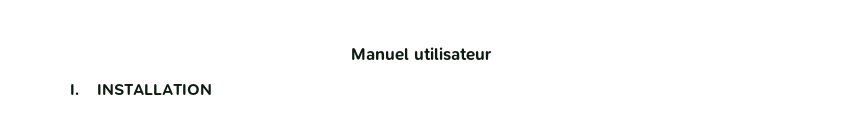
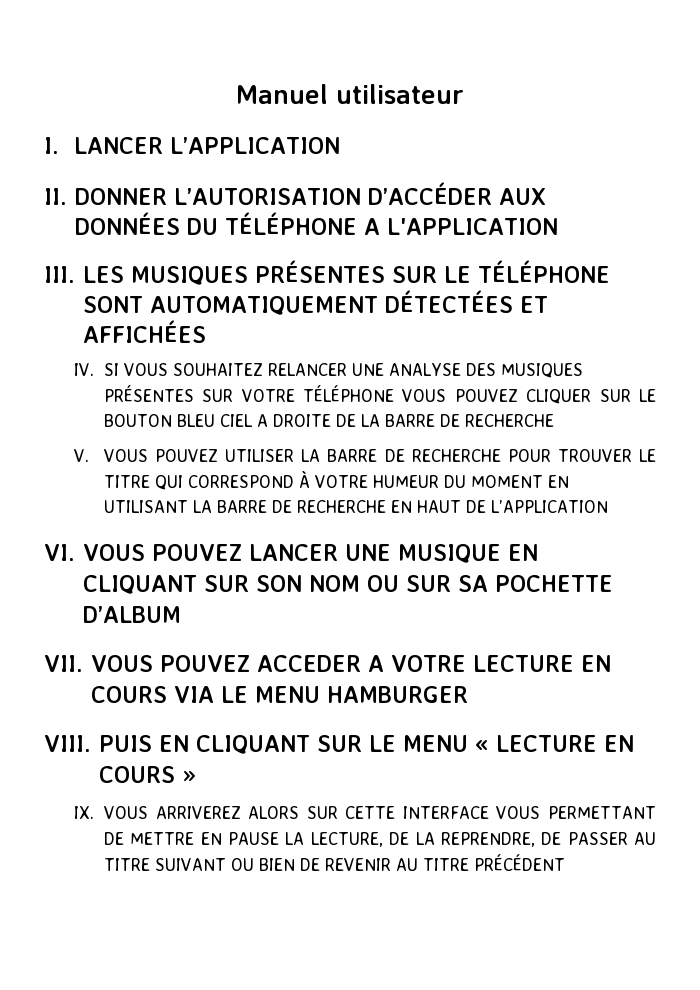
- I. INSTALLATION
+ I. LANCER L’APPLICATION
+ II. DONNER L’AUTORISATION D’ACCÉDER AUX DONNÉES DU TÉLÉPHONE A L'APPLICATION
+ III. LES MUSIQUES PRÉSENTES SUR LE TÉLÉPHONE SONT AUTOMATIQUEMENT DÉTECTÉES ET AFFICHÉES
+ IV. SI VOUS SOUHAITEZ RELANCER UNE ANALYSE DES MUSIQUES PRÉSENTES SUR VOTRE TÉLÉPHONE VOUS POUVEZ CLIQUER SUR LE BOUTON BLEU CIEL A DROITE DE LA BARRE DE RECHERCHE
+ V. VOUS POUVEZ UTILISER LA BARRE DE RECHERCHE POUR TROUVER LE TITRE QUI CORRESPOND À VOTRE HUMEUR DU MOMENT EN UTILISANT LA BARRE DE RECHERCHE EN HAUT DE L’APPLICATION
+ VI. VOUS POUVEZ LANCER UNE MUSIQUE EN CLIQUANT SUR SON NOM OU SUR SA POCHETTE D’ALBUM
+ VII. VOUS POUVEZ ACCEDER A VOTRE LECTURE EN COURS VIA LE MENU HAMBURGER
+ VIII. PUIS EN CLIQUANT SUR LE MENU « LECTURE EN COURS »
+ IX. VOUS ARRIVEREZ ALORS SUR CETTE INTERFACE VOUS PERMETTANT DE METTRE EN PAUSE LA LECTURE, DE LA REPRENDRE, DE PASSER AU TITRE SUIVANT OU BIEN DE REVENIR AU TITRE PRÉCÉDENT

